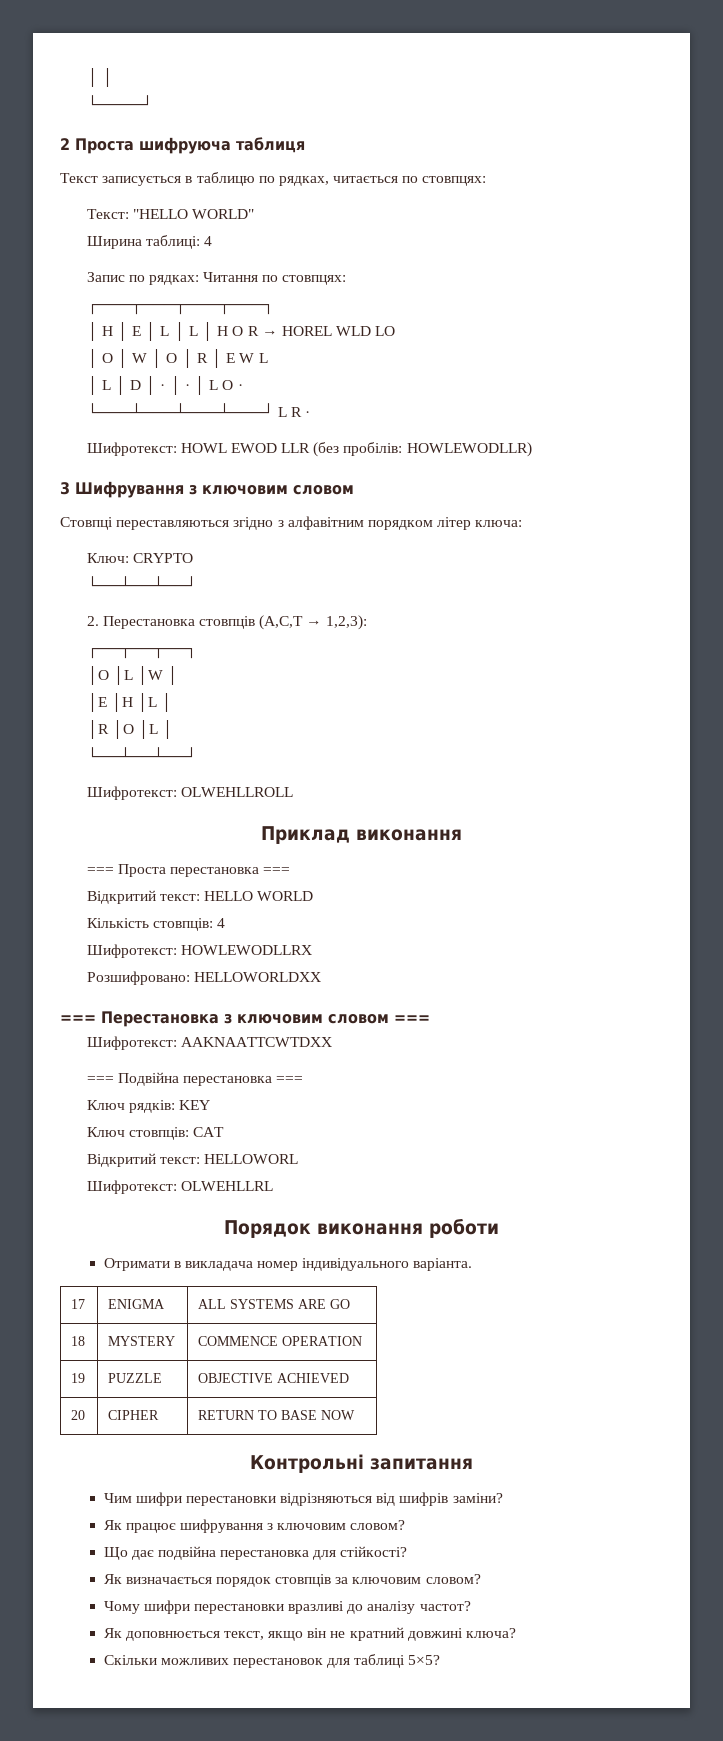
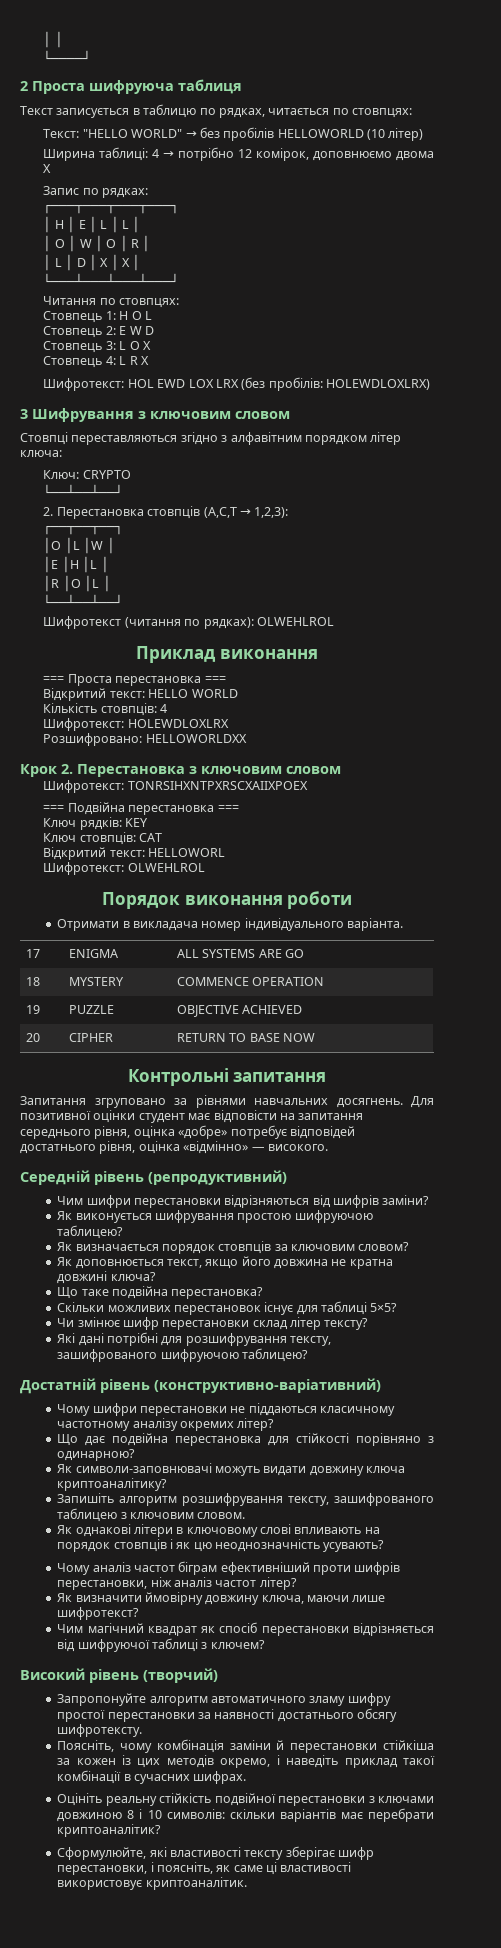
- Текст: "HELLO WORLD"
- Ширина таблиці: 4
+ Текст: "HELLO WORLD" → без пробілів HELLOWORLD (10 літер)
+ Ширина таблиці: 4 → потрібно 12 комірок, доповнюємо двома X
- Запис по рядках: Читання по стовпцях:
+ Запис по рядках:
- │ H │ E │ L │ L │ H O R → HOREL WLD LO
+ │ H │ E │ L │ L │
- │ O │ W │ O │ R │ E W L
+ │ O │ W │ O │ R │
- │ L │ D │ · │ · │ L O ·
- └───┴───┴───┴───┘ L R ·
- Шифротекст: HOWL EWOD LLR (без пробілів: HOWLEWODLLR)
+ │ L │ D │ X │ X │
+ └───┴───┴───┴───┘
+ Читання по стовпцях:
+ Стовпець 1: H O L
+ Стовпець 2: E W D
+ Стовпець 3: L O X
+ Стовпець 4: L R X
+ Шифротекст: HOL EWD LOX LRX (без пробілів: HOLEWDLOXLRX)
- Шифротекст: OLWEHLLROLL
+ Шифротекст (читання по рядках): OLWEHLROL
- Шифротекст: HOWLEWODLLRX
+ Шифротекст: HOLEWDLOXLRX
- === Перестановка з ключовим словом ===
- Шифротекст: AAKNАATTCWTDXX
+ Крок 2. Перестановка з ключовим словом
+ Шифротекст: TONRSIHXNTPXRSCXAIIXPOEX
- Шифротекст: OLWEHLLRL
+ Шифротекст: OLWEHLROL
+ Запитання згруповано за рівнями навчальних досягнень. Для позитивної оцінки студент має відповісти на запитання середнього рівня, оцінка «добре» потребує відповідей достатнього рівня, оцінка «відмінно» — високого.
+ Середній рівень (репродуктивний)
- Як працює шифрування з ключовим словом?
- Що дає подвійна перестановка для стійкості?
+ Як виконується шифрування простою шифруючою таблицею?
- Чому шифри перестановки вразливі до аналізу частот?
- Як доповнюється текст, якщо він не кратний довжині ключа?
+ Як доповнюється текст, якщо його довжина не кратна довжині ключа?
+ Що таке подвійна перестановка?
- Скільки можливих перестановок для таблиці 5×5?
+ Скільки можливих перестановок існує для таблиці 5×5?
+ Чи змінює шифр перестановки склад літер тексту?
+ Які дані потрібні для розшифрування тексту, зашифрованого шифруючою таблицею?
+ Достатній рівень (конструктивно-варіативний)
+ Чому шифри перестановки не піддаються класичному частотному аналізу окремих літер?
+ Що дає подвійна перестановка для стійкості порівняно з одинарною?
+ Як символи-заповнювачі можуть видати довжину ключа криптоаналітику?
+ Запишіть алгоритм розшифрування тексту, зашифрованого таблицею з ключовим словом.
+ Як однакові літери в ключовому слові впливають на порядок стовпців і як цю неоднозначність усувають?
+ Чому аналіз частот біграм ефективніший проти шифрів перестановки, ніж аналіз частот літер?
+ Як визначити ймовірну довжину ключа, маючи лише шифротекст?
+ Чим магічний квадрат як спосіб перестановки відрізняється від шифруючої таблиці з ключем?
+ Високий рівень (творчий)
+ Запропонуйте алгоритм автоматичного зламу шифру простої перестановки за наявності достатнього обсягу шифротексту.
+ Поясніть, чому комбінація заміни й перестановки стійкіша за кожен із цих методів окремо, і наведіть приклад такої комбінації в сучасних шифрах.
+ Оцініть реальну стійкість подвійної перестановки з ключами довжиною 8 і 10 символів: скільки варіантів має перебрати криптоаналітик?
+ Сформулюйте, які властивості тексту зберігає шифр перестановки, і поясніть, як саме ці властивості використовує криптоаналітик.

